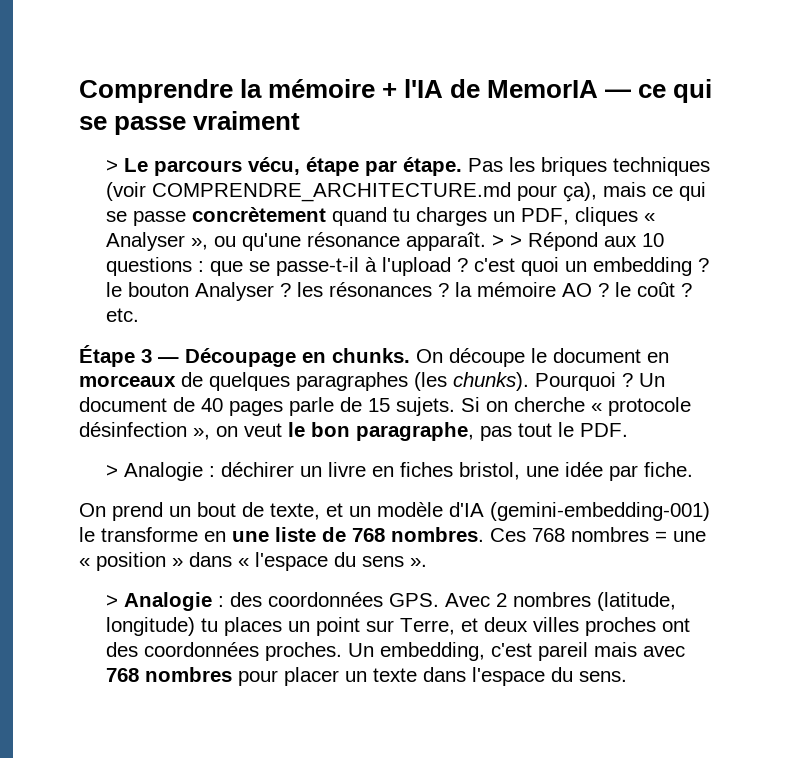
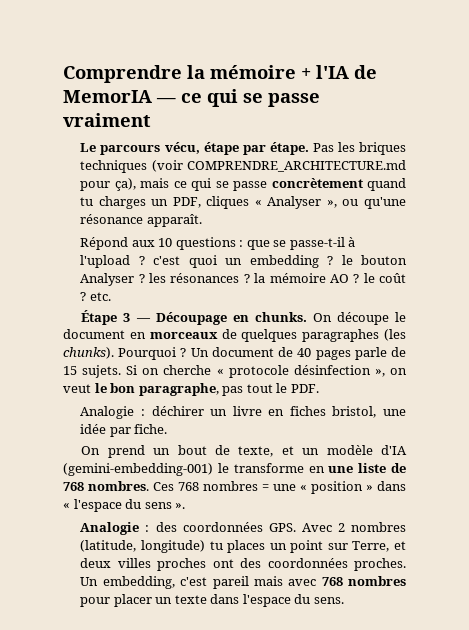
- > Le parcours vécu, étape par étape.
+ Le parcours vécu, étape par étape.
- Pas les briques techniques (voir COMPRENDRE_ARCHITECTURE.md pour ça), mais ce qui se passe concrètement quand tu charges un PDF, cliques « Analyser », ou qu'une résonance apparaît. > > Répond aux 10 questions : que se passe-t-il à l'upload ? c'est quoi un embedding ? le bouton Analyser ? les résonances ? la mémoire AO ? le coût ? etc.
+ Pas les briques techniques (voir COMPRENDRE_ARCHITECTURE.md pour ça), mais ce qui se passe concrètement quand tu charges un PDF, cliques « Analyser », ou qu'une résonance apparaît.
+ Répond aux 10 questions : que se passe-t-il à l'upload ? c'est quoi un embedding ? le bouton Analyser ? les résonances ? la mémoire AO ? le coût ? etc.
- > Analogie : déchirer un livre en fiches bristol, une idée par fiche.
+ Analogie : déchirer un livre en fiches bristol, une idée par fiche.
- > Analogie : des coordonnées GPS. Avec 2 nombres (latitude, longitude) tu places un point sur Terre, et deux villes proches ont des coordonnées proches.
+ Analogie : des coordonnées GPS. Avec 2 nombres (latitude, longitude) tu places un point sur Terre, et deux villes proches ont des coordonnées proches.

